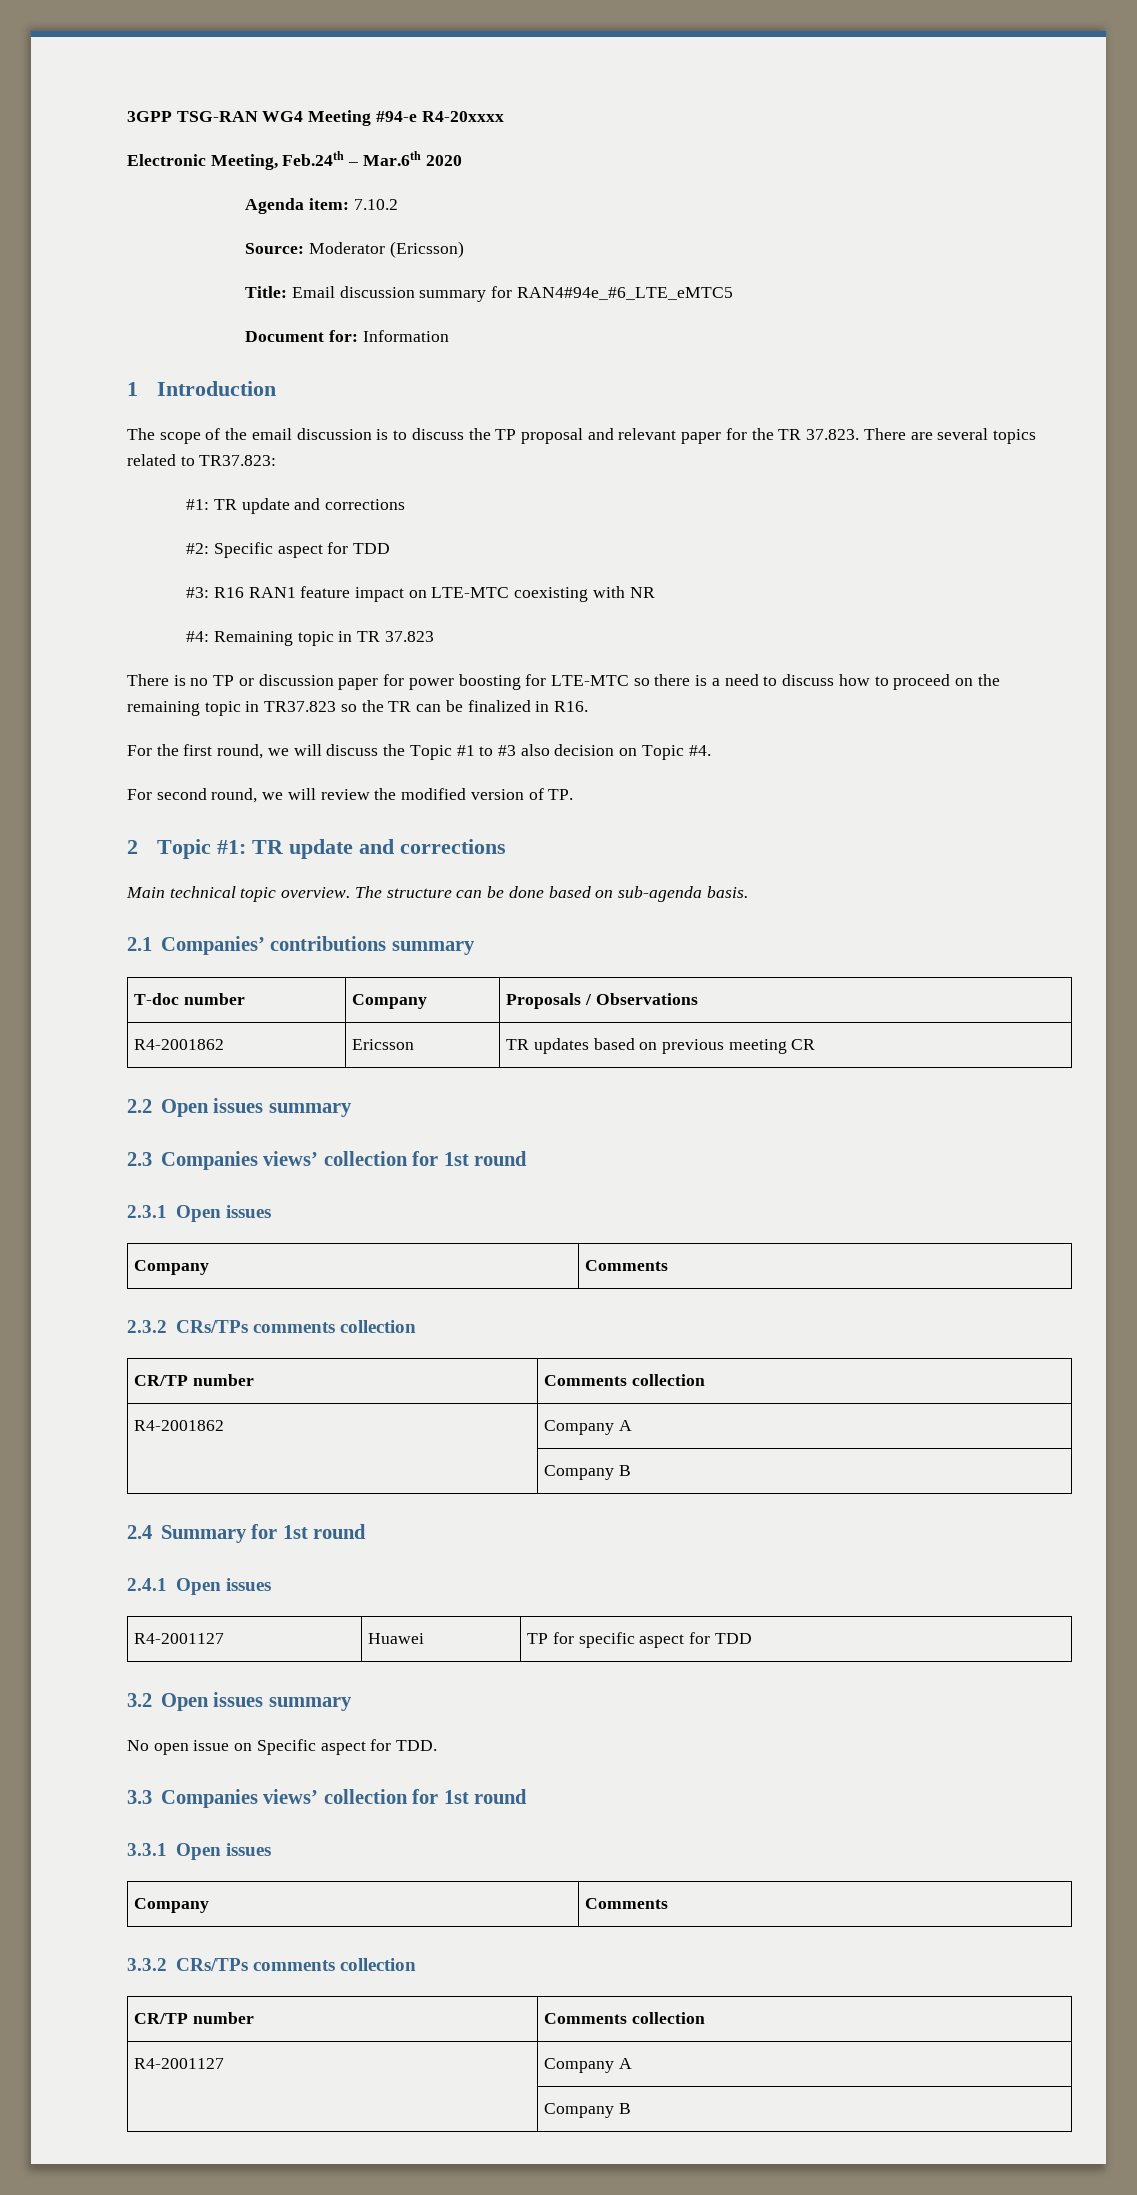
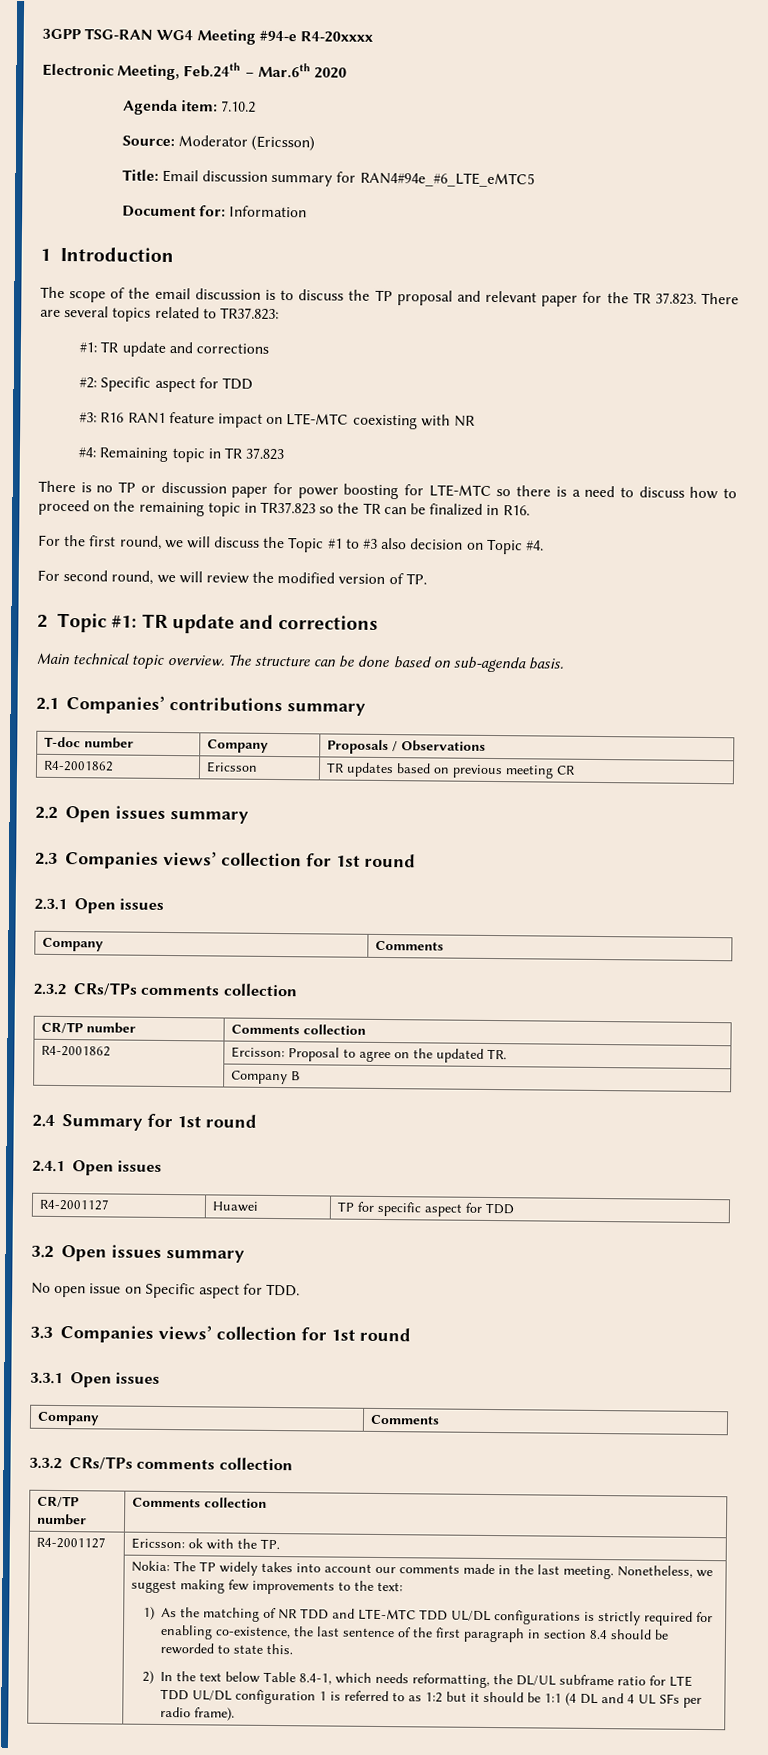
- R4-2001862 | Company A
+ R4-2001862 | Ercisson: Proposal to agree on the updated TR.
- R4-2001127 | Company A
- | Company B
+ R4-2001127 | Ericsson: ok with the TP.
+ | Nokia: The TP widely takes into account our comments made in the last meeting. Nonetheless, we suggest making few improvements to the text:
+ 1) As the matching of NR TDD and LTE-MTC TDD UL/DL configurations is strictly required for enabling co-existence, the last sentence of the first paragraph in section 8.4 should be reworded to state this.
+ 2) In the text below Table 8.4-1, which needs reformatting, the DL/UL subframe ratio for LTE TDD UL/DL configuration 1 is referred to as 1:2 but it should be 1:1 (4 DL and 4 UL SFs per radio frame).

